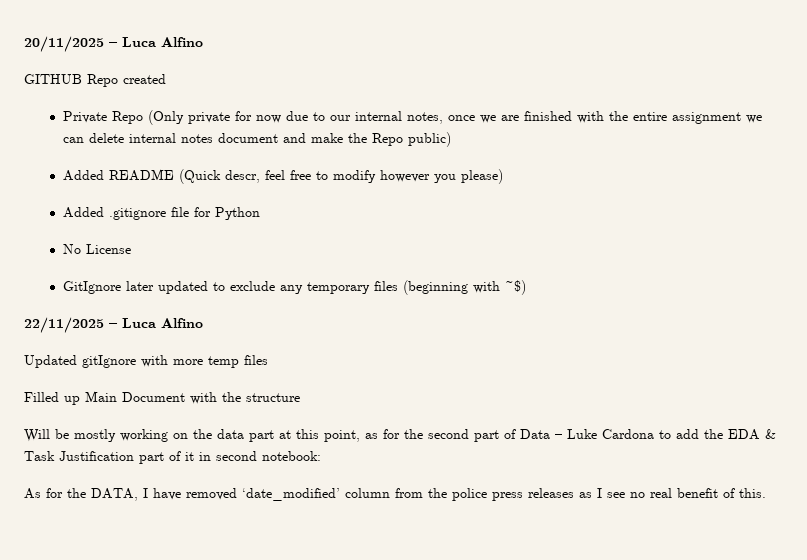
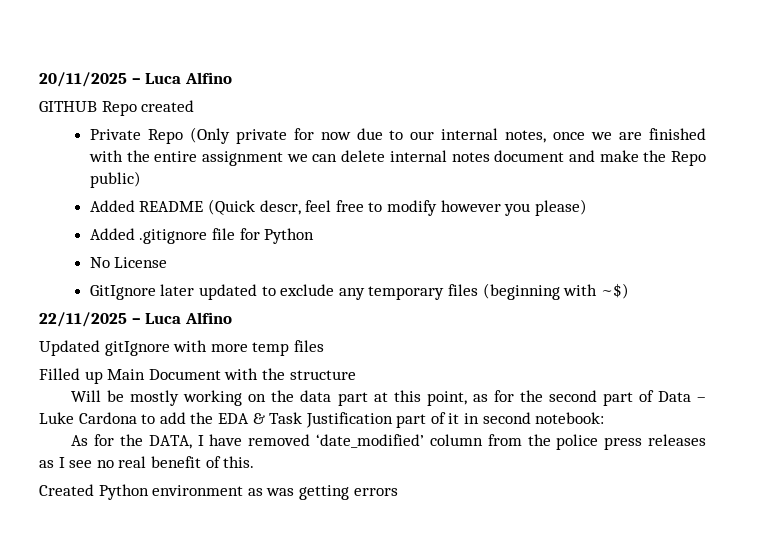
+ Created Python environment as was getting errors

